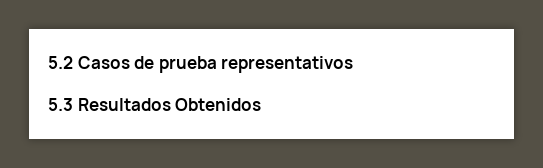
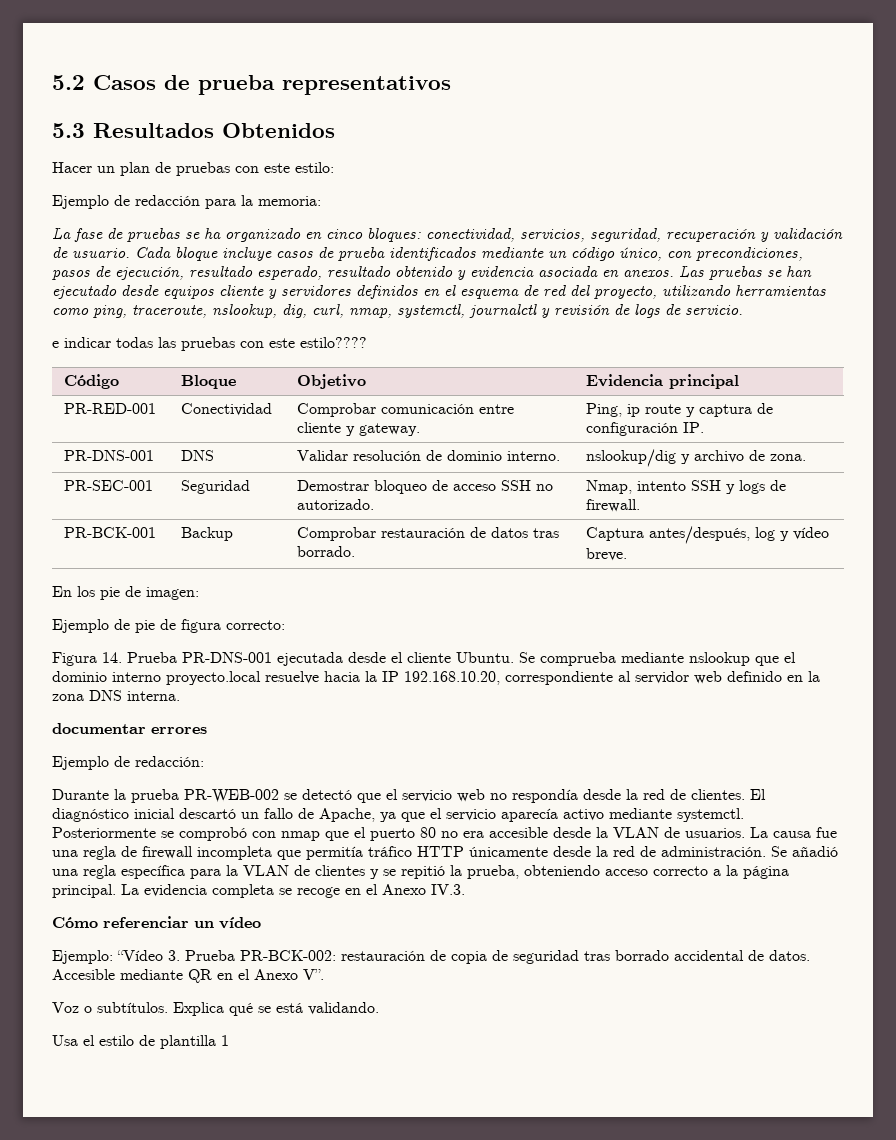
+ Hacer un plan de pruebas con este estilo:
+ Ejemplo de redacción para la memoria:
+ La fase de pruebas se ha organizado en cinco bloques: conectividad, servicios, seguridad, recuperación y validación de usuario. Cada bloque incluye casos de prueba identificados mediante un código único, con precondiciones, pasos de ejecución, resultado esperado, resultado obtenido y evidencia asociada en anexos. Las pruebas se han ejecutado desde equipos cliente y servidores definidos en el esquema de red del proyecto, utilizando herramientas como ping, traceroute, nslookup, dig, curl, nmap, systemctl, journalctl y revisión de logs de servicio.
+ e indicar todas las pruebas con este estilo????
+ Código | Bloque | Objetivo | Evidencia principal
+ PR-RED-001 | Conectividad | Comprobar comunicación entre cliente y gateway. | Ping, ip route y captura de configuración IP.
+ PR-DNS-001 | DNS | Validar resolución de dominio interno. | nslookup/dig y archivo de zona.
+ PR-SEC-001 | Seguridad | Demostrar bloqueo de acceso SSH no autorizado. | Nmap, intento SSH y logs de firewall.
+ PR-BCK-001 | Backup | Comprobar restauración de datos tras borrado. | Captura antes/después, log y vídeo breve.
+ En los pie de imagen:
+ Ejemplo de pie de figura correcto:
+ Figura 14. Prueba PR-DNS-001 ejecutada desde el cliente Ubuntu. Se comprueba mediante nslookup que el dominio interno proyecto.local resuelve hacia la IP 192.168.10.20, correspondiente al servidor web definido en la zona DNS interna.
+ documentar errores
+ Ejemplo de redacción:
+ Durante la prueba PR-WEB-002 se detectó que el servicio web no respondía desde la red de clientes. El diagnóstico inicial descartó un fallo de Apache, ya que el servicio aparecía activo mediante systemctl. Posteriormente se comprobó con nmap que el puerto 80 no era accesible desde la VLAN de usuarios. La causa fue una regla de firewall incompleta que permitía tráfico HTTP únicamente desde la red de administración. Se añadió una regla específica para la VLAN de clientes y se repitió la prueba, obteniendo acceso correcto a la página principal. La evidencia completa se recoge en el Anexo IV.3.
+ Cómo referenciar un vídeo
+ Ejemplo: “Vídeo 3. Prueba PR-BCK-002: restauración de copia de seguridad tras borrado accidental de datos. Accesible mediante QR en el Anexo V”.
+ Voz o subtítulos. Explica qué se está validando.
+ Usa el estilo de plantilla 1

